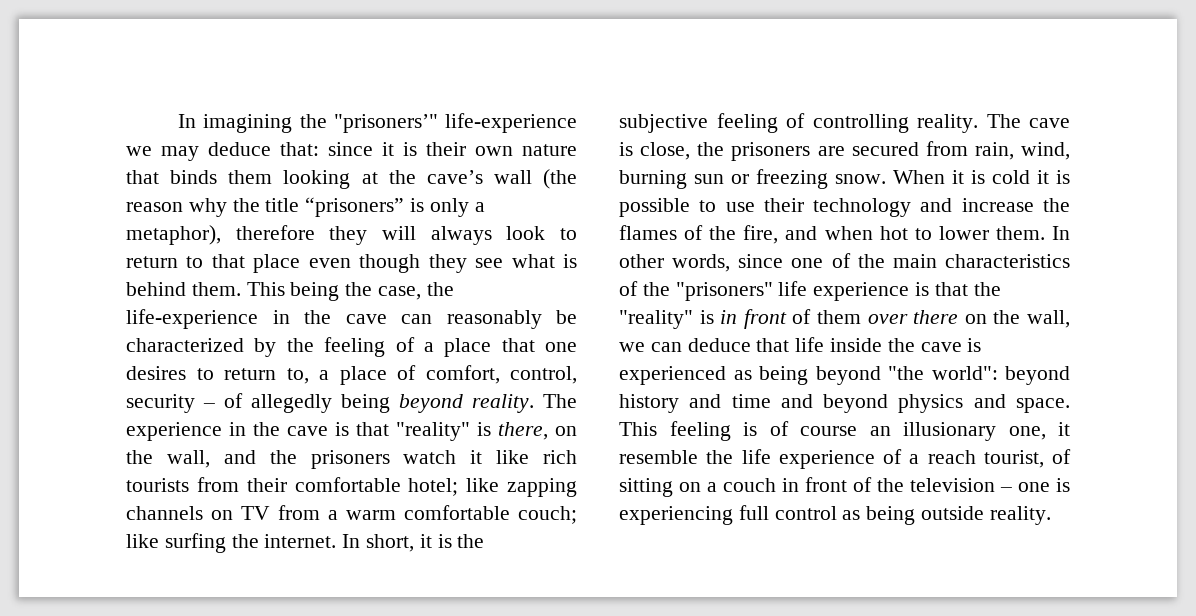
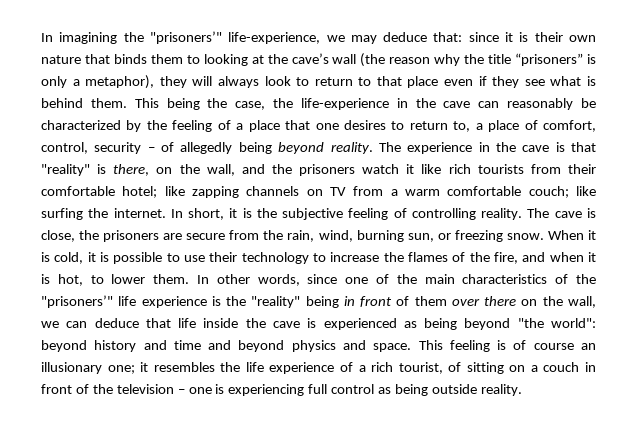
- In imagining the "prisoners’" life-experience we may deduce that: since it is their own nature that binds them looking at the cave’s wall (the reason why the title “prisoners” is only a metaphor), therefore they will always look to return to that place even though they see what is behind them.
+ In imagining the "prisoners’" life-experience, we may deduce that: since it is their own nature that binds them to looking at the cave’s wall (the reason why the title “prisoners” is only a metaphor), they will always look to return to that place even if they see what is behind them.
- The cave is close, the prisoners are secured from rain, wind, burning sun or freezing snow.
+ The cave is close, the prisoners are secure from the rain, wind, burning sun, or freezing snow.
- When it is cold it is possible to use their technology and increase the flames of the fire, and when hot to lower them.
+ When it is cold, it is possible to use their technology to increase the flames of the fire, and when it is hot, to lower them.
- In other words, since one of the main characteristics of the "prisoners" life experience is that the "reality" is in front of them over there on the wall, we can deduce that life inside the cave is experienced as being beyond "the world": beyond history and time and beyond physics and space.
+ In other words, since one of the main characteristics of the "prisoners’" life experience is the "reality" being in front of them over there on the wall, we can deduce that life inside the cave is experienced as being beyond "the world": beyond history and time and beyond physics and space.
- This feeling is of course an illusionary one, it resemble the life experience of a reach tourist, of sitting on a couch in front of the television – one is experiencing full control as being outside reality.
+ This feeling is of course an illusionary one; it resembles the life experience of a rich tourist, of sitting on a couch in front of the television – one is experiencing full control as being outside reality.

